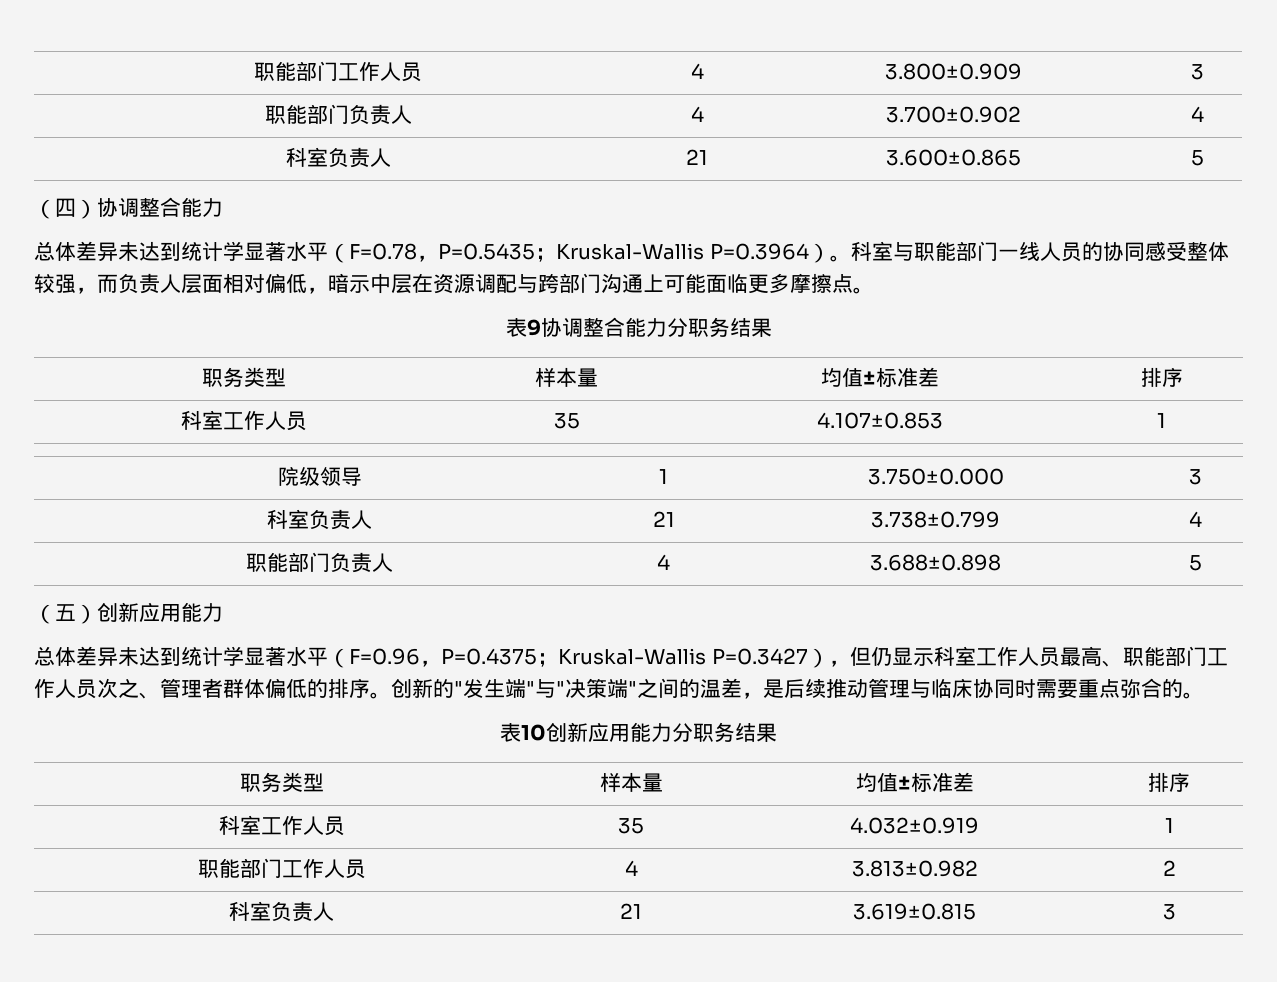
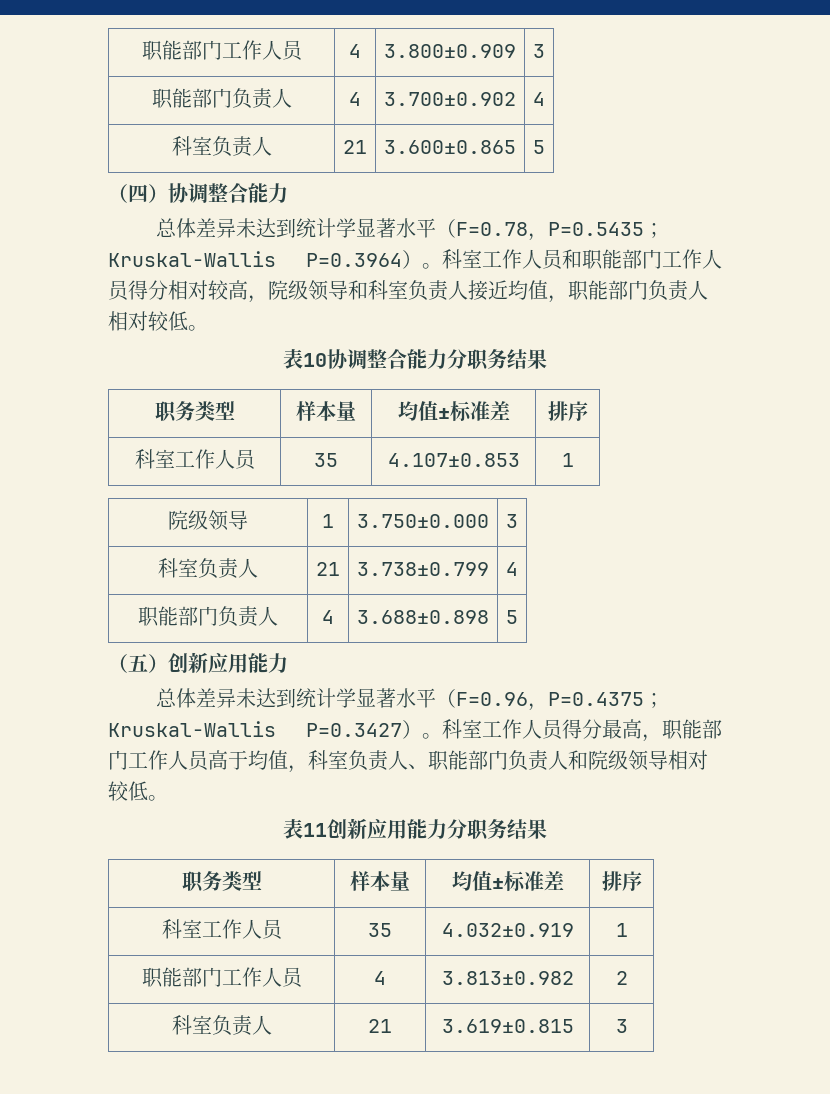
- 科室与职能部门一线人员的协同感受整体较强，而负责人层面相对偏低，暗示中层在资源调配与跨部门沟通上可能面临更多摩擦点。
- 表9协调整合能力分职务结果
+ 科室工作人员和职能部门工作人员得分相对较高，院级领导和科室负责人接近均值，职能部门负责人相对较低。
+ 表10协调整合能力分职务结果
- 总体差异未达到统计学显著水平（F=0.96，P=0.4375；Kruskal-Wallis P=0.3427），但仍显示科室工作人员最高、职能部门工作人员次之、管理者群体偏低的排序。创新的"发生端"与"决策端"之间的温差，是后续推动管理与临床协同时需要重点弥合的。
- 表10创新应用能力分职务结果
+ 总体差异未达到统计学显著水平（F=0.96，P=0.4375；Kruskal-Wallis P=0.3427）。科室工作人员得分最高，职能部门工作人员高于均值，科室负责人、职能部门负责人和院级领导相对较低。
+ 表11创新应用能力分职务结果

